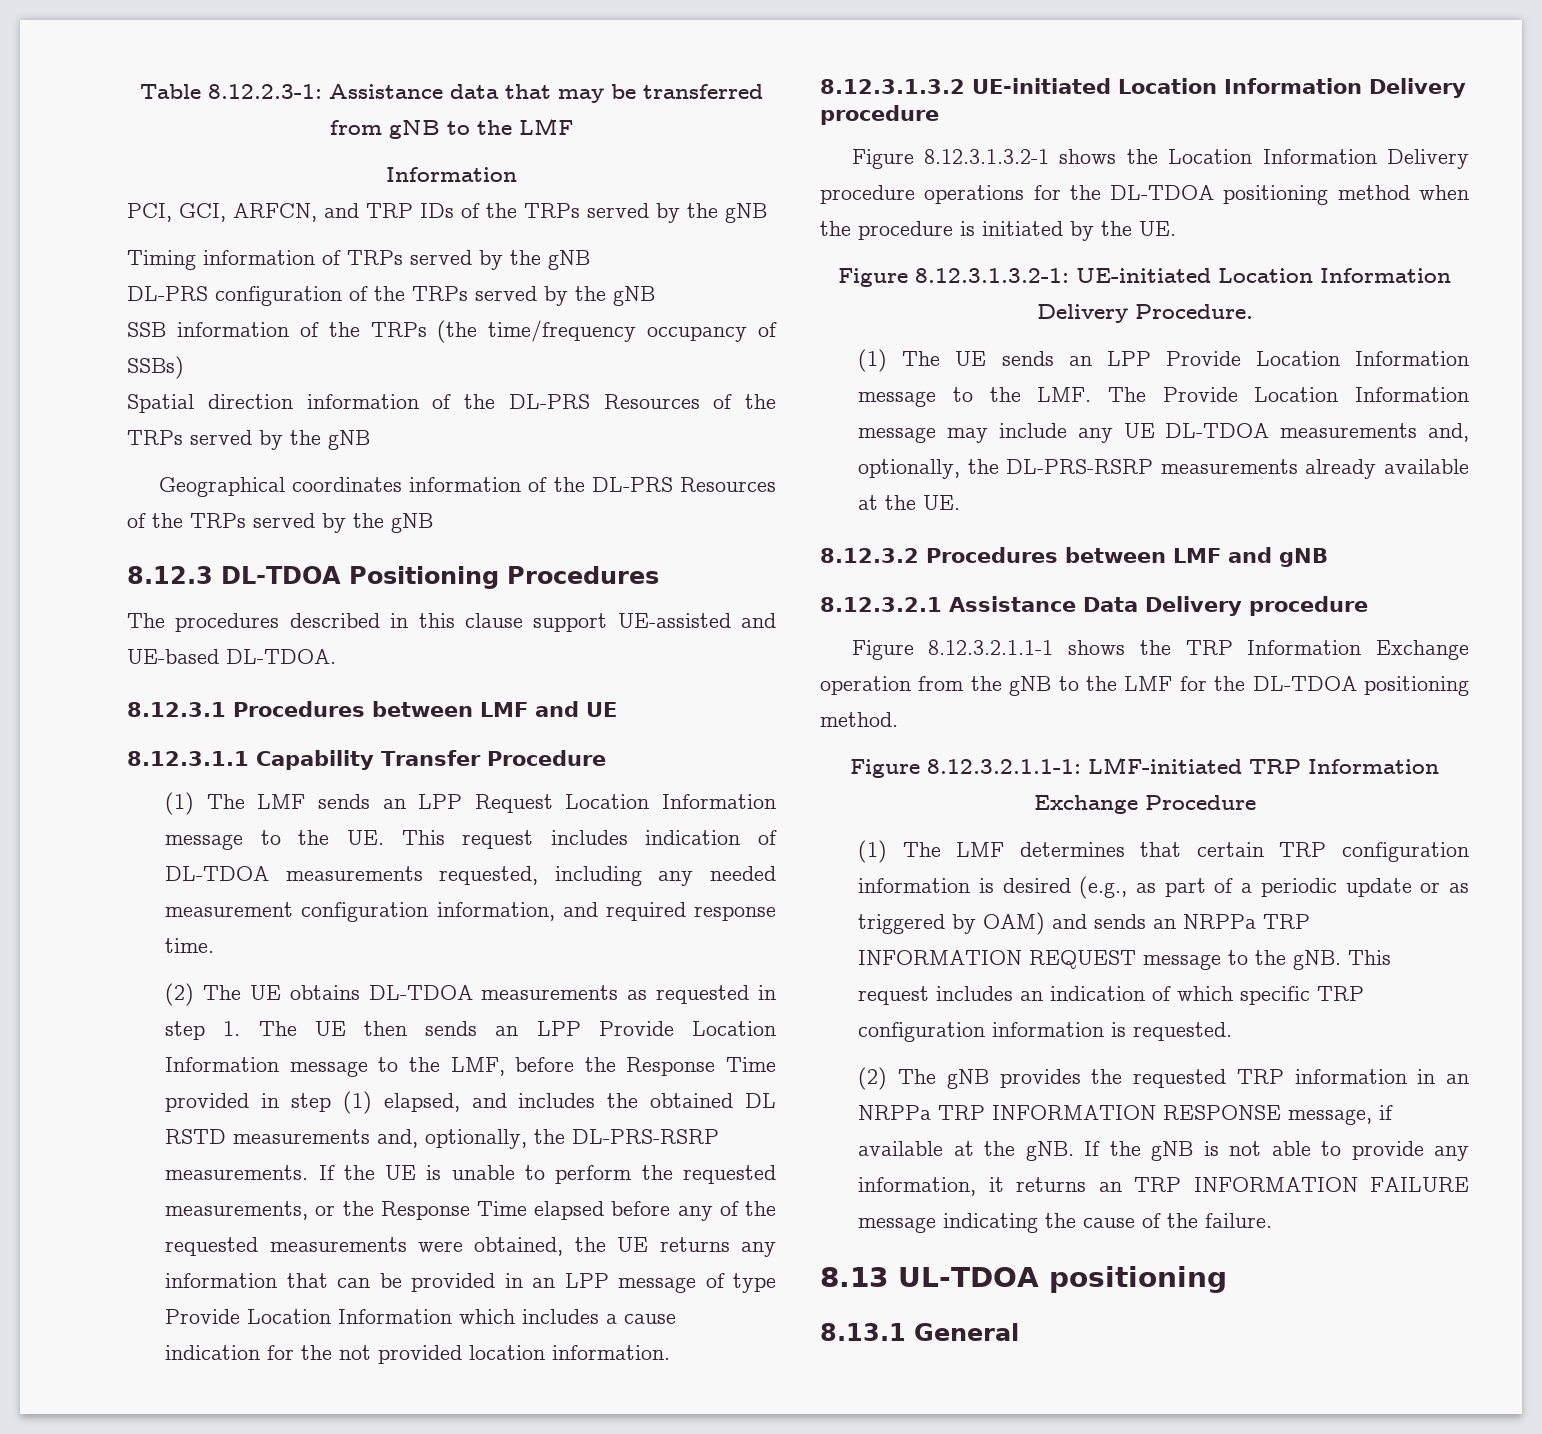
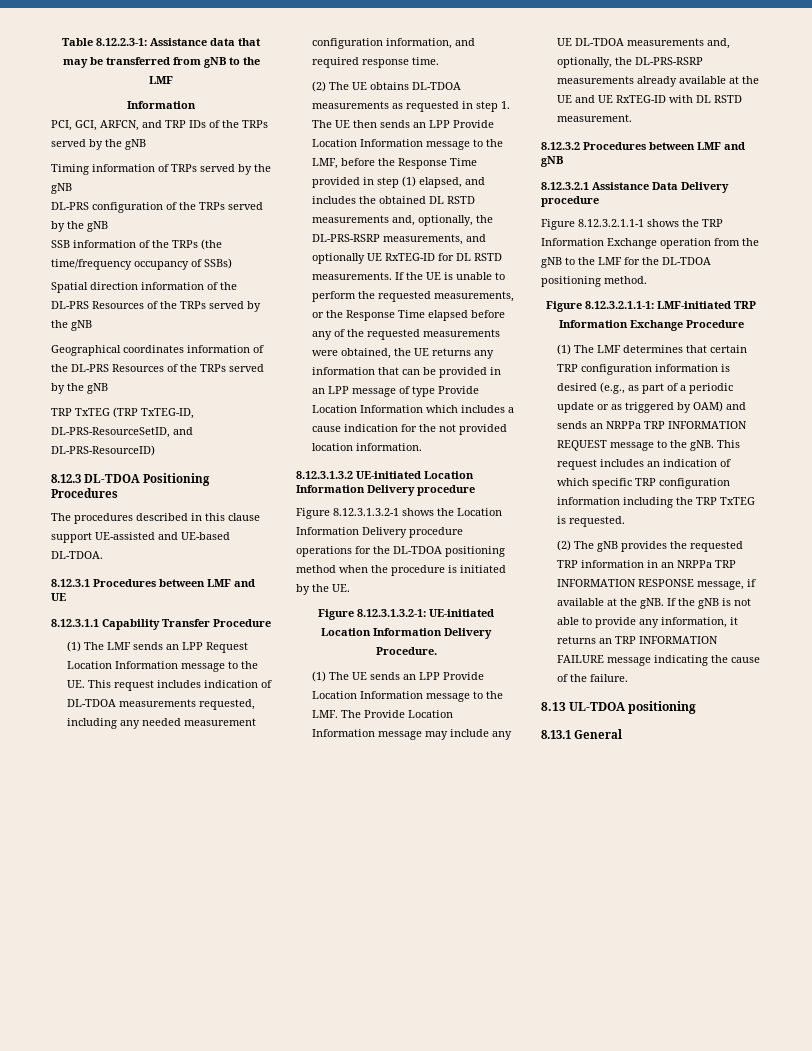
+ TRP TxTEG (TRP TxTEG-ID, DL-PRS-ResourceSetID, and DL-PRS-ResourceID)
- (2) The UE obtains DL-TDOA measurements as requested in step 1. The UE then sends an LPP Provide Location Information message to the LMF, before the Response Time provided in step (1) elapsed, and includes the obtained DL RSTD measurements and, optionally, the DL-PRS-RSRP measurements.
+ (2) The UE obtains DL-TDOA measurements as requested in step 1. The UE then sends an LPP Provide Location Information message to the LMF, before the Response Time provided in step (1) elapsed, and includes the obtained DL RSTD measurements and, optionally, the DL-PRS-RSRP measurements, and optionally UE RxTEG-ID for DL RSTD measurements.
- (1) The UE sends an LPP Provide Location Information message to the LMF. The Provide Location Information message may include any UE DL-TDOA measurements and, optionally, the DL-PRS-RSRP measurements already available at the UE.
+ (1) The UE sends an LPP Provide Location Information message to the LMF. The Provide Location Information message may include any UE DL-TDOA measurements and, optionally, the DL-PRS-RSRP measurements already available at the UE and UE RxTEG-ID with DL RSTD measurement.
- This request includes an indication of which specific TRP configuration information is requested.
+ This request includes an indication of which specific TRP configuration information including the TRP TxTEG is requested.

